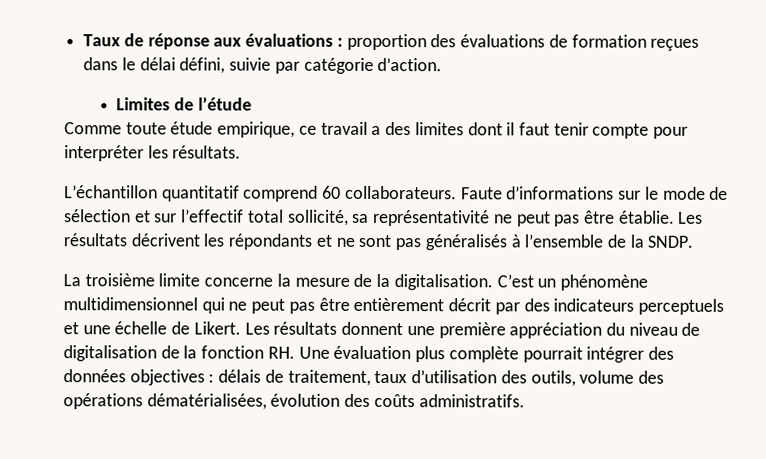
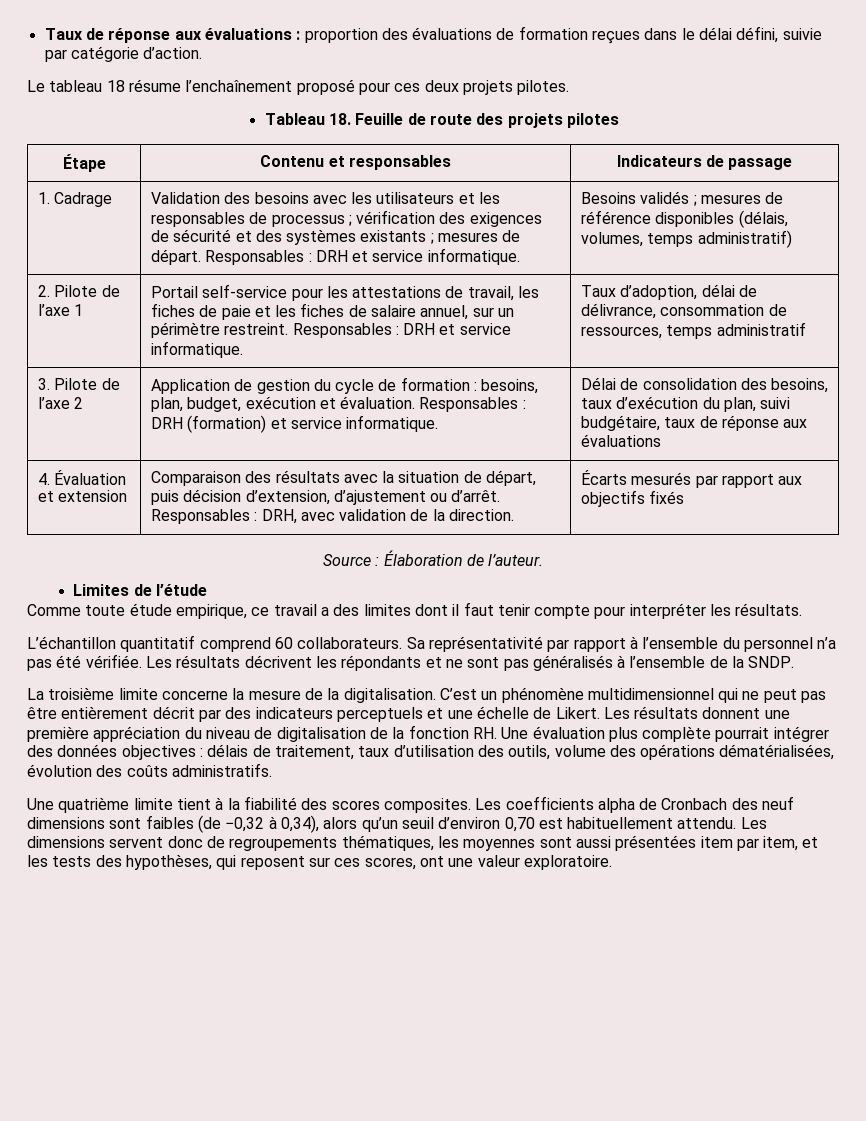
+ Le tableau 18 résume l’enchaînement proposé pour ces deux projets pilotes.
+ Tableau 18. Feuille de route des projets pilotes
+ Étape | Contenu et responsables | Indicateurs de passage
+ 1. Cadrage | Validation des besoins avec les utilisateurs et les responsables de processus ; vérification des exigences de sécurité et des systèmes existants ; mesures de départ. Responsables : DRH et service informatique. | Besoins validés ; mesures de référence disponibles (délais, volumes, temps administratif)
+ 2. Pilote de l’axe 1 | Portail self-service pour les attestations de travail, les fiches de paie et les fiches de salaire annuel, sur un périmètre restreint. Responsables : DRH et service informatique. | Taux d’adoption, délai de délivrance, consommation de ressources, temps administratif
+ 3. Pilote de l’axe 2 | Application de gestion du cycle de formation : besoins, plan, budget, exécution et évaluation. Responsables : DRH (formation) et service informatique. | Délai de consolidation des besoins, taux d’exécution du plan, suivi budgétaire, taux de réponse aux évaluations
+ 4. Évaluation et extension | Comparaison des résultats avec la situation de départ, puis décision d’extension, d’ajustement ou d’arrêt. Responsables : DRH, avec validation de la direction. | Écarts mesurés par rapport aux objectifs fixés
+ Source : Élaboration de l’auteur.
- Faute d’informations sur le mode de sélection et sur l’effectif total sollicité, sa représentativité ne peut pas être établie.
+ Sa représentativité par rapport à l’ensemble du personnel n’a pas été vérifiée.
+ Une quatrième limite tient à la fiabilité des scores composites. Les coefficients alpha de Cronbach des neuf dimensions sont faibles (de −0,32 à 0,34), alors qu’un seuil d’environ 0,70 est habituellement attendu. Les dimensions servent donc de regroupements thématiques, les moyennes sont aussi présentées item par item, et les tests des hypothèses, qui reposent sur ces scores, ont une valeur exploratoire.

